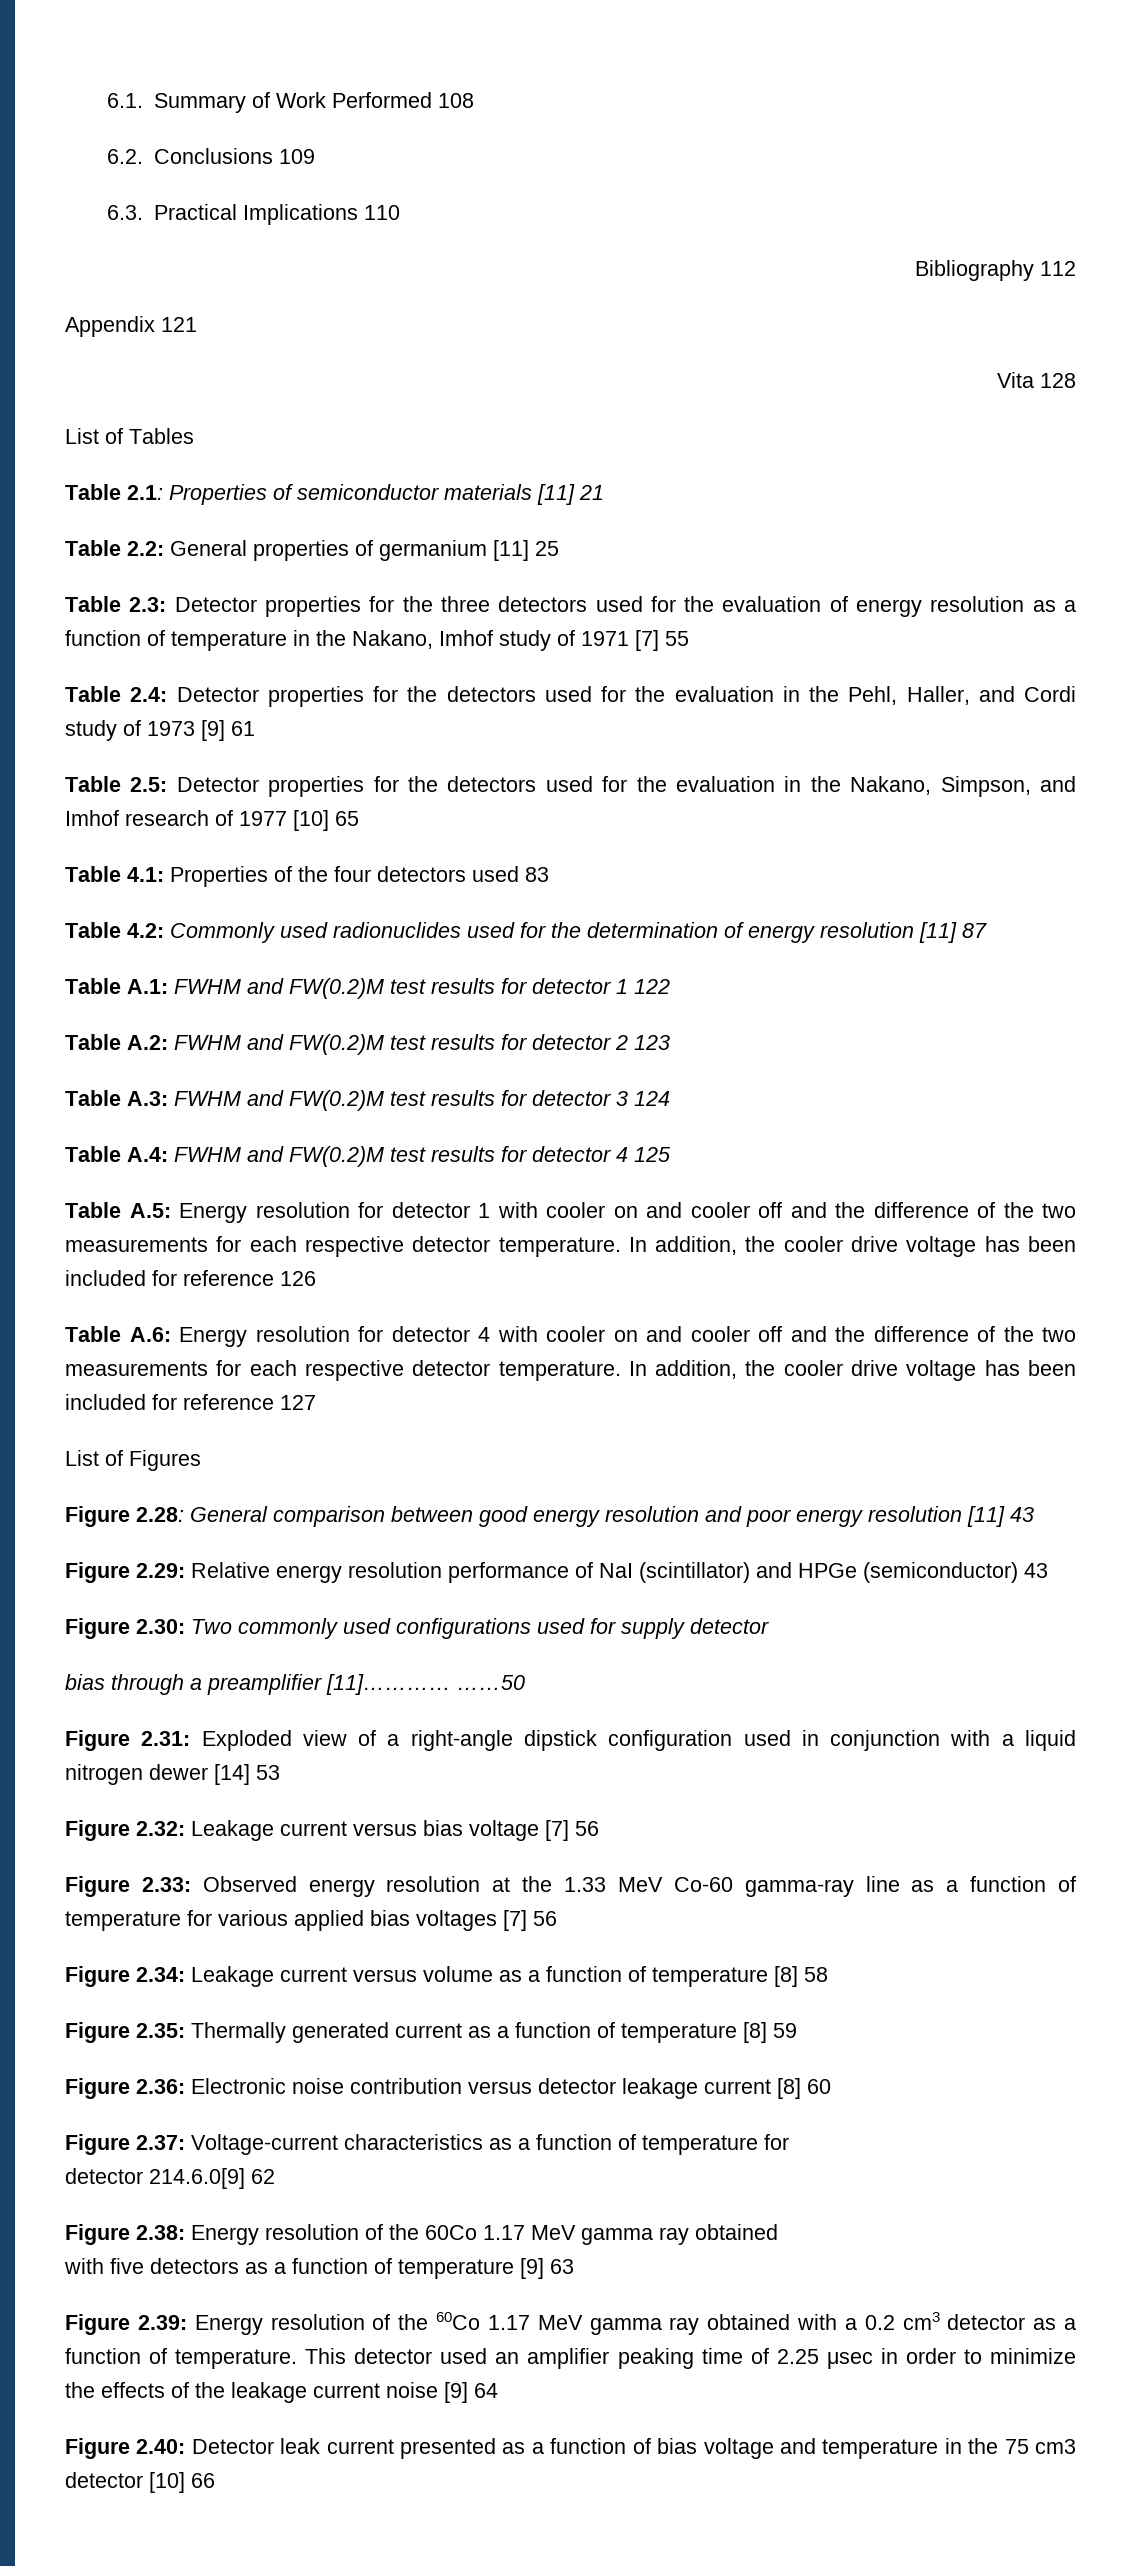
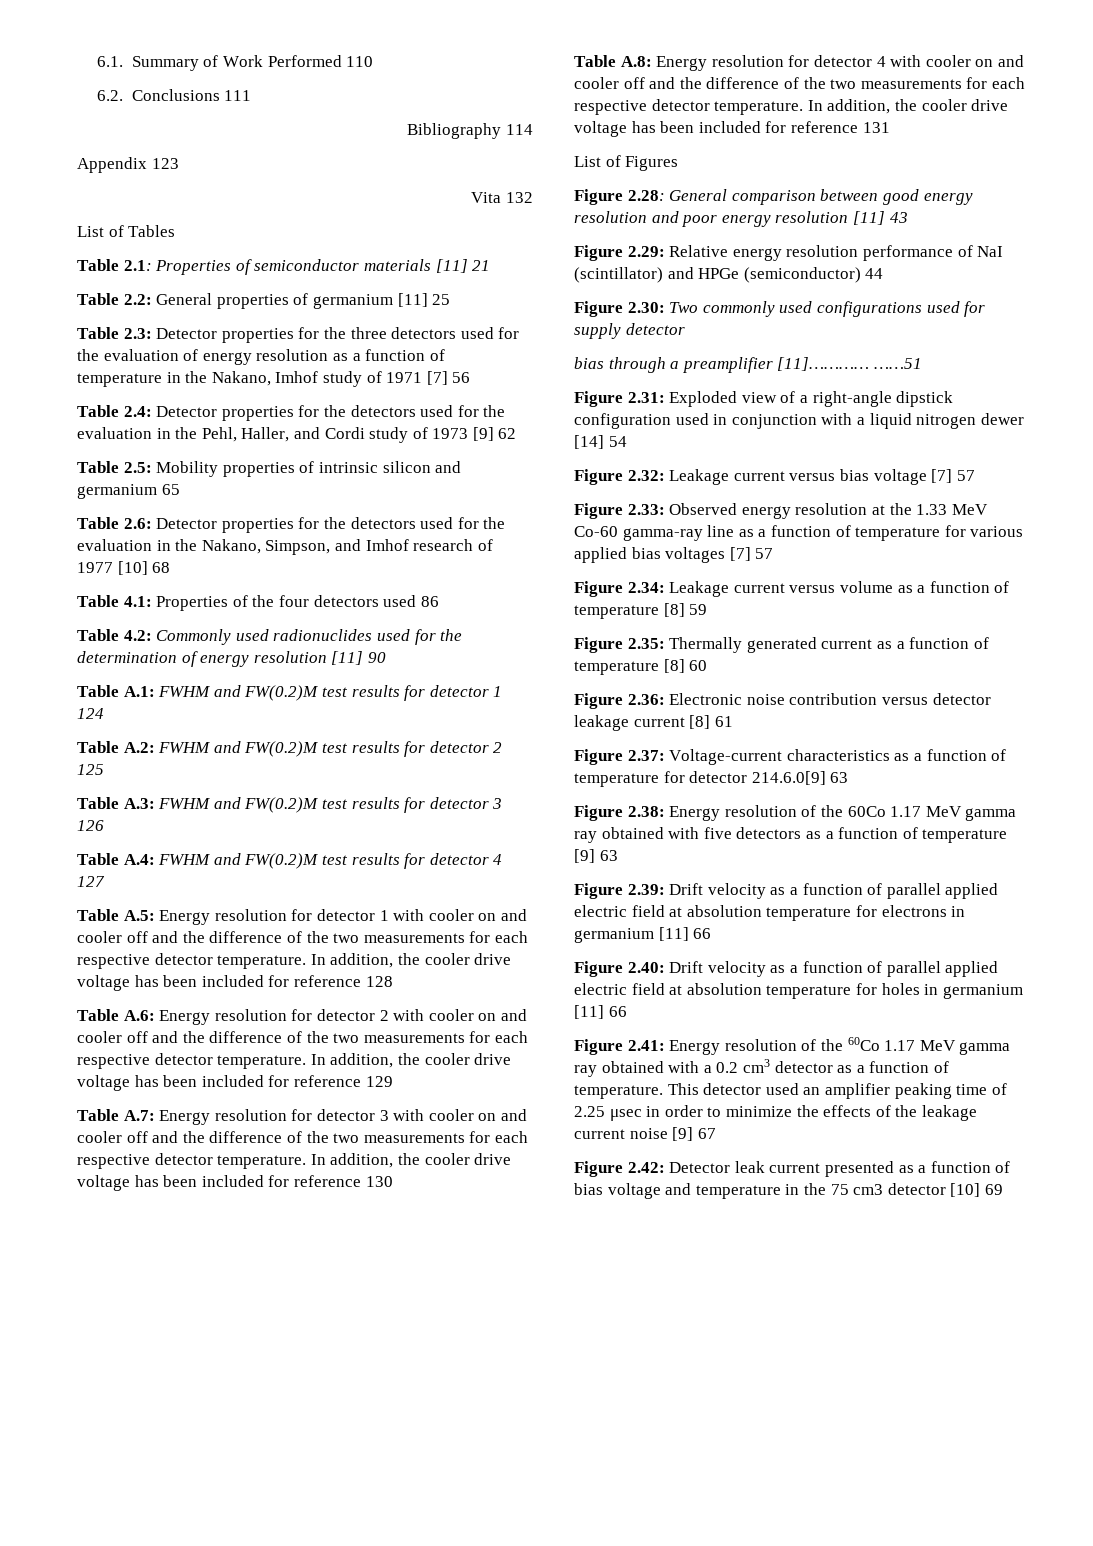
- 6.1. Summary of Work Performed 108
+ 6.1. Summary of Work Performed 110
- 6.2. Conclusions 109
- 6.3. Practical Implications 110
+ 6.2. Conclusions 111
- Bibliography 112
+ Bibliography 114
- Appendix 121
+ Appendix 123
- Vita 128
+ Vita 132
- Table 2.3: Detector properties for the three detectors used for the evaluation of energy resolution as a function of temperature in the Nakano, Imhof study of 1971 [7] 55
+ Table 2.3: Detector properties for the three detectors used for the evaluation of energy resolution as a function of temperature in the Nakano, Imhof study of 1971 [7] 56
- Table 2.4: Detector properties for the detectors used for the evaluation in the Pehl, Haller, and Cordi study of 1973 [9] 61
+ Table 2.4: Detector properties for the detectors used for the evaluation in the Pehl, Haller, and Cordi study of 1973 [9] 62
- Table 2.5: Detector properties for the detectors used for the evaluation in the Nakano, Simpson, and Imhof research of 1977 [10] 65
+ Table 2.5: Mobility properties of intrinsic silicon and germanium 65
+ Table 2.6: Detector properties for the detectors used for the evaluation in the Nakano, Simpson, and Imhof research of 1977 [10] 68
- Table 4.1: Properties of the four detectors used 83
+ Table 4.1: Properties of the four detectors used 86
- Table 4.2: Commonly used radionuclides used for the determination of energy resolution [11] 87
+ Table 4.2: Commonly used radionuclides used for the determination of energy resolution [11] 90
- Table A.1: FWHM and FW(0.2)M test results for detector 1 122
+ Table A.1: FWHM and FW(0.2)M test results for detector 1 124
- Table A.2: FWHM and FW(0.2)M test results for detector 2 123
+ Table A.2: FWHM and FW(0.2)M test results for detector 2 125
- Table A.3: FWHM and FW(0.2)M test results for detector 3 124
+ Table A.3: FWHM and FW(0.2)M test results for detector 3 126
- Table A.4: FWHM and FW(0.2)M test results for detector 4 125
+ Table A.4: FWHM and FW(0.2)M test results for detector 4 127
- In addition, the cooler drive voltage has been included for reference 126
+ In addition, the cooler drive voltage has been included for reference 128
- Table A.6: Energy resolution for detector 4 with cooler on and cooler off and the difference of the two measurements for each respective detector temperature.
+ Table A.6: Energy resolution for detector 2 with cooler on and cooler off and the difference of the two measurements for each respective detector temperature. In addition, the cooler drive voltage has been included for reference 129
+ Table A.7: Energy resolution for detector 3 with cooler on and cooler off and the difference of the two measurements for each respective detector temperature. In addition, the cooler drive voltage has been included for reference 130
+ Table A.8: Energy resolution for detector 4 with cooler on and cooler off and the difference of the two measurements for each respective detector temperature.
- In addition, the cooler drive voltage has been included for reference 127
+ In addition, the cooler drive voltage has been included for reference 131
- Figure 2.29: Relative energy resolution performance of NaI (scintillator) and HPGe (semiconductor) 43
+ Figure 2.29: Relative energy resolution performance of NaI (scintillator) and HPGe (semiconductor) 44
- ……50
+ ……51
- Figure 2.31: Exploded view of a right-angle dipstick configuration used in conjunction with a liquid nitrogen dewer [14] 53
+ Figure 2.31: Exploded view of a right-angle dipstick configuration used in conjunction with a liquid nitrogen dewer [14] 54
- Figure 2.32: Leakage current versus bias voltage [7] 56
+ Figure 2.32: Leakage current versus bias voltage [7] 57
- Figure 2.33: Observed energy resolution at the 1.33 MeV Co-60 gamma-ray line as a function of temperature for various applied bias voltages [7] 56
+ Figure 2.33: Observed energy resolution at the 1.33 MeV Co-60 gamma-ray line as a function of temperature for various applied bias voltages [7] 57
- Figure 2.34: Leakage current versus volume as a function of temperature [8] 58
+ Figure 2.34: Leakage current versus volume as a function of temperature [8] 59
- Figure 2.35: Thermally generated current as a function of temperature [8] 59
+ Figure 2.35: Thermally generated current as a function of temperature [8] 60
- Figure 2.36: Electronic noise contribution versus detector leakage current [8] 60
+ Figure 2.36: Electronic noise contribution versus detector leakage current [8] 61
- Figure 2.37: Voltage-current characteristics as a function of temperature for
- detector 214.6.0[9] 62
+ Figure 2.37: Voltage-current characteristics as a function of temperature for detector 214.6.0[9] 63
- Figure 2.38: Energy resolution of the 60Co 1.17 MeV gamma ray obtained
- with five detectors as a function of temperature [9] 63
+ Figure 2.38: Energy resolution of the 60Co 1.17 MeV gamma ray obtained with five detectors as a function of temperature [9] 63
- Figure 2.39: Energy resolution of the 60Co 1.17 MeV gamma ray obtained with a 0.2 cm3 detector as a function of temperature.
+ Figure 2.39: Drift velocity as a function of parallel applied electric field at absolution temperature for electrons in germanium [11] 66
+ Figure 2.40: Drift velocity as a function of parallel applied electric field at absolution temperature for holes in germanium [11] 66
+ Figure 2.41: Energy resolution of the 60Co 1.17 MeV gamma ray obtained with a 0.2 cm3 detector as a function of temperature.
- This detector used an amplifier peaking time of 2.25 μsec in order to minimize the effects of the leakage current noise [9] 64
- Figure 2.40: Detector leak current presented as a function of bias voltage and temperature in the 75 cm3 detector [10] 66
+ This detector used an amplifier peaking time of 2.25 μsec in order to minimize the effects of the leakage current noise [9] 67
+ Figure 2.42: Detector leak current presented as a function of bias voltage and temperature in the 75 cm3 detector [10] 69

